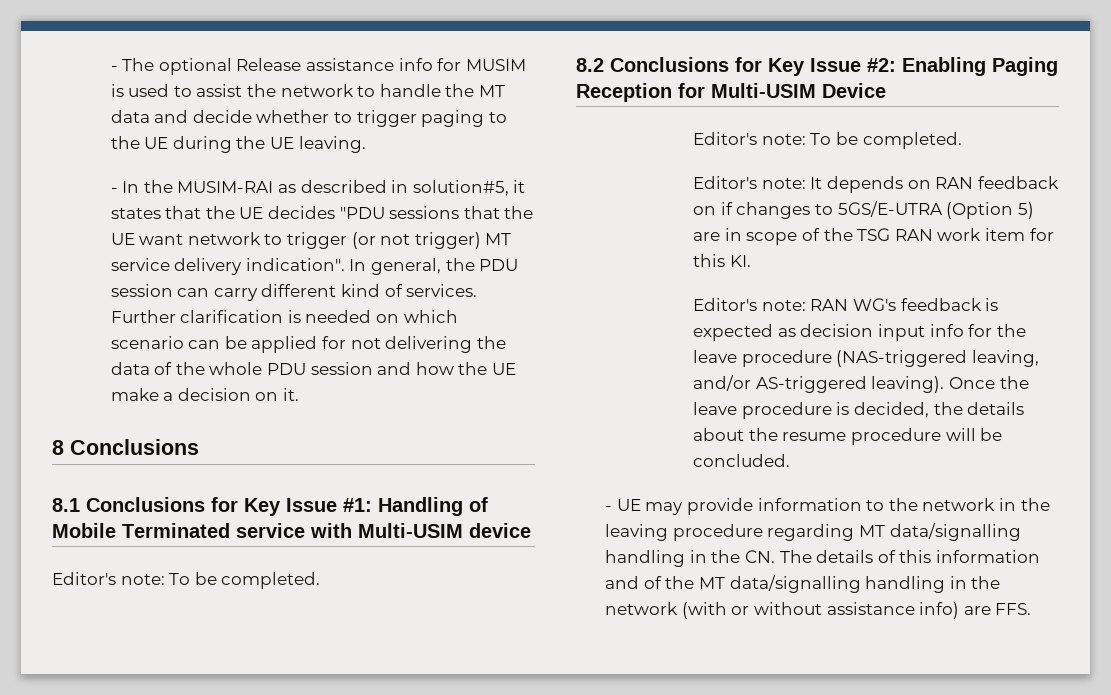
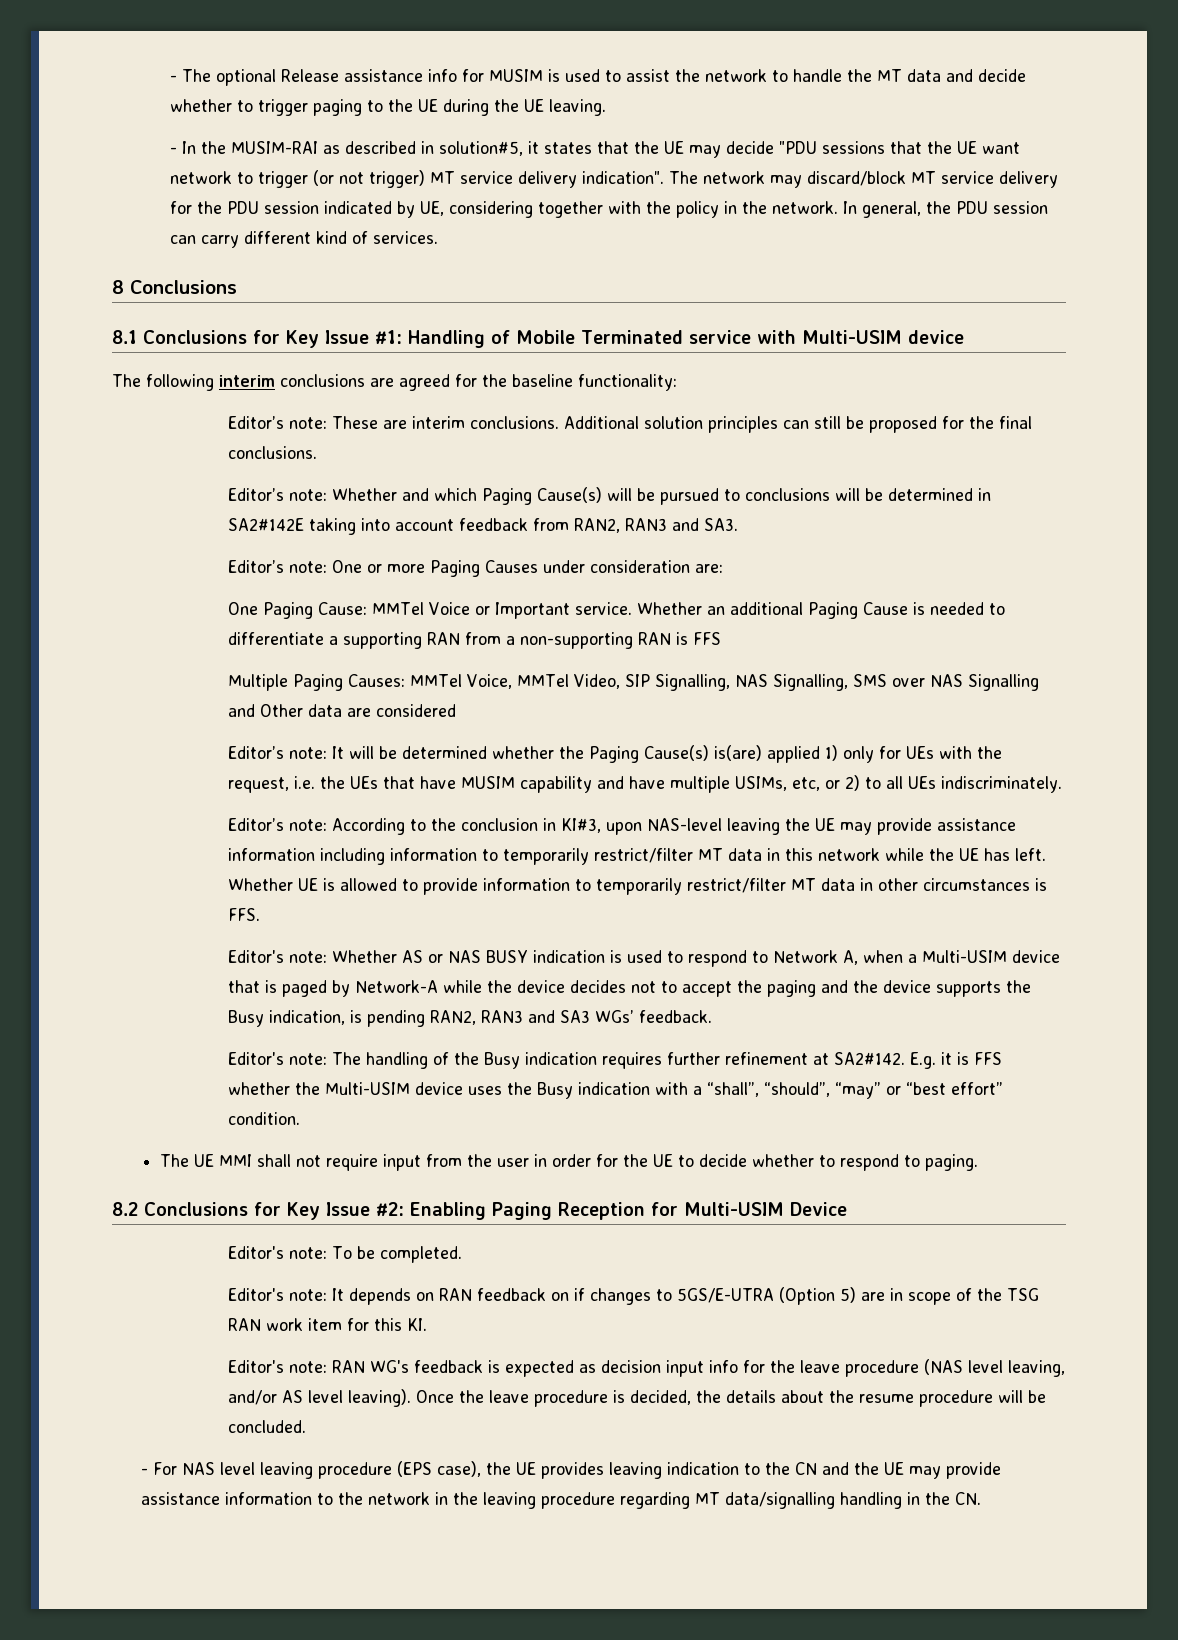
- - In the MUSIM-RAI as described in solution#5, it states that the UE decides "PDU sessions that the UE want network to trigger (or not trigger) MT service delivery indication".
+ - In the MUSIM-RAI as described in solution#5, it states that the UE may decide "PDU sessions that the UE want network to trigger (or not trigger) MT service delivery indication".
+ The network may discard/block MT service delivery for the PDU session indicated by UE, considering together with the policy in the network.
- Further clarification is needed on which scenario can be applied for not delivering the data of the whole PDU session and how the UE make a decision on it.
  8.1 Conclusions for Key Issue #1: Handling of Mobile Terminated service with Multi-USIM device
- Editor's note: To be completed.
+ The following interim conclusions are agreed for the baseline functionality:
+ Editor’s note: These are interim conclusions. Additional solution principles can still be proposed for the final conclusions.
+ Editor’s note: Whether and which Paging Cause(s) will be pursued to conclusions will be determined in SA2#142E taking into account feedback from RAN2, RAN3 and SA3.
+ Editor’s note: One or more Paging Causes under consideration are:
+ One Paging Cause: MMTel Voice or Important service. Whether an additional Paging Cause is needed to differentiate a supporting RAN from a non-supporting RAN is FFS
+ Multiple Paging Causes: MMTel Voice, MMTel Video, SIP Signalling, NAS Signalling, SMS over NAS Signalling and Other data are considered
+ Editor’s note: It will be determined whether the Paging Cause(s) is(are) applied 1) only for UEs with the request, i.e. the UEs that have MUSIM capability and have multiple USIMs, etc, or 2) to all UEs indiscriminately.
+ Editor’s note: According to the conclusion in KI#3, upon NAS-level leaving the UE may provide assistance information including information to temporarily restrict/filter MT data in this network while the UE has left. Whether UE is allowed to provide information to temporarily restrict/filter MT data in other circumstances is FFS.
+ Editor's note: Whether AS or NAS BUSY indication is used to respond to Network A, when a Multi-USIM device that is paged by Network-A while the device decides not to accept the paging and the device supports the Busy indication, is pending RAN2, RAN3 and SA3 WGs’ feedback.
+ Editor's note: The handling of the Busy indication requires further refinement at SA2#142. E.g. it is FFS whether the Multi-USIM device uses the Busy indication with a “shall”, “should”, “may” or “best effort” condition.
+ The UE MMI shall not require input from the user in order for the UE to decide whether to respond to paging.
- Editor's note: RAN WG's feedback is expected as decision input info for the leave procedure (NAS-triggered leaving, and/or AS-triggered leaving).
+ Editor's note: RAN WG's feedback is expected as decision input info for the leave procedure (NAS level leaving, and/or AS level leaving).
- - UE may provide information to the network in the leaving procedure regarding MT data/signalling handling in the CN. The details of this information and of the MT data/signalling handling in the network (with or without assistance info) are FFS.
+ - For NAS level leaving procedure (EPS case), the UE provides leaving indication to the CN and the UE may provide assistance information to the network in the leaving procedure regarding MT data/signalling handling in the CN.

